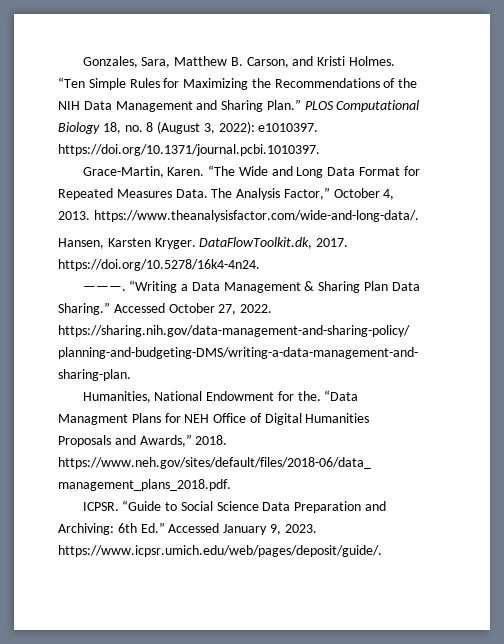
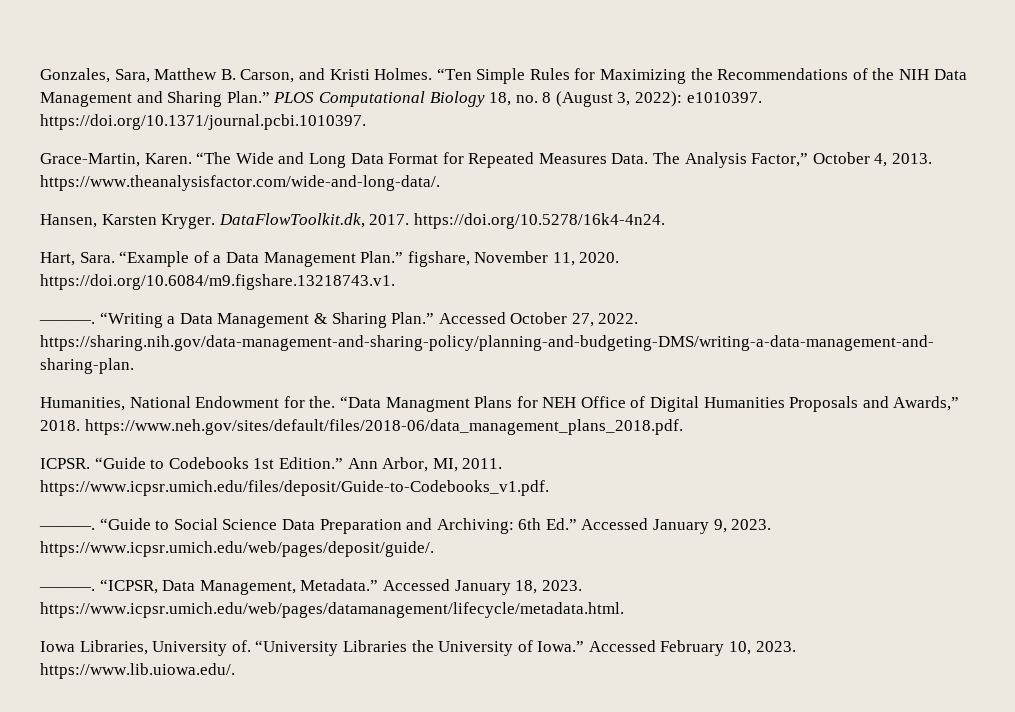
+ Hart, Sara. “Example of a Data Management Plan.” figshare, November 11, 2020. https://doi.org/10.6084/m9.figshare.13218743.v1.
- “Writing a Data Management & Sharing Plan Data Sharing.”
+ “Writing a Data Management & Sharing Plan.”
- “Guide to Social Science Data Preparation and Archiving: 6th Ed.” Accessed January 9, 2023. https://www.icpsr.umich.edu/web/pages/deposit/guide/.
+ “Guide to Codebooks 1st Edition.” Ann Arbor, MI, 2011. https://www.icpsr.umich.edu/files/deposit/Guide-to-Codebooks_v1.pdf.
+ ———. “Guide to Social Science Data Preparation and Archiving: 6th Ed.” Accessed January 9, 2023. https://www.icpsr.umich.edu/web/pages/deposit/guide/.
+ ———. “ICPSR, Data Management, Metadata.” Accessed January 18, 2023. https://www.icpsr.umich.edu/web/pages/datamanagement/lifecycle/metadata.html.
+ Iowa Libraries, University of. “University Libraries the University of Iowa.” Accessed February 10, 2023. https://www.lib.uiowa.edu/.

